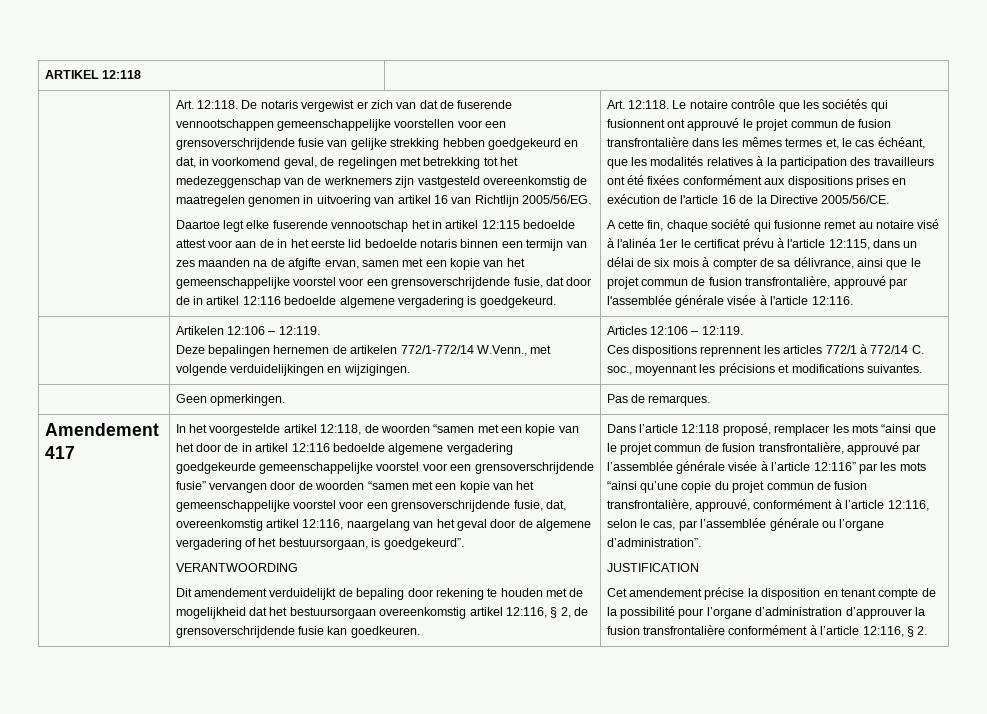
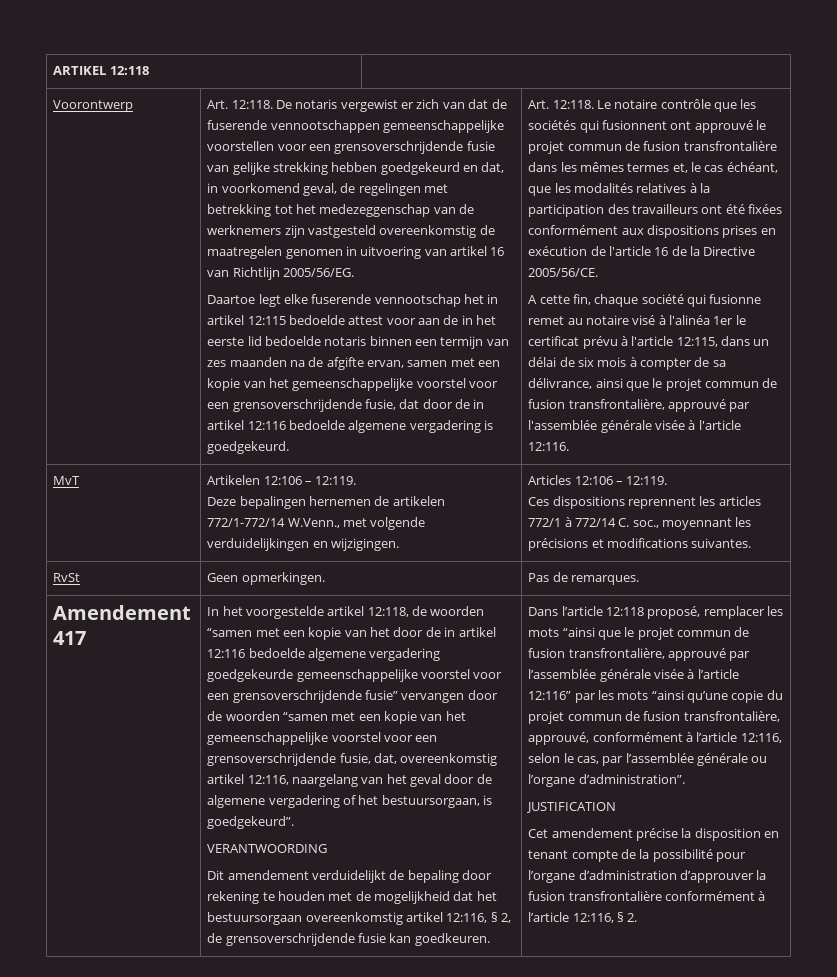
+ Voorontwerp
- | Artikelen 12:106 – 12:119.
+ MvT | Artikelen 12:106 – 12:119.
- | Geen opmerkingen. | Pas de remarques.
+ RvSt | Geen opmerkingen. | Pas de remarques.

